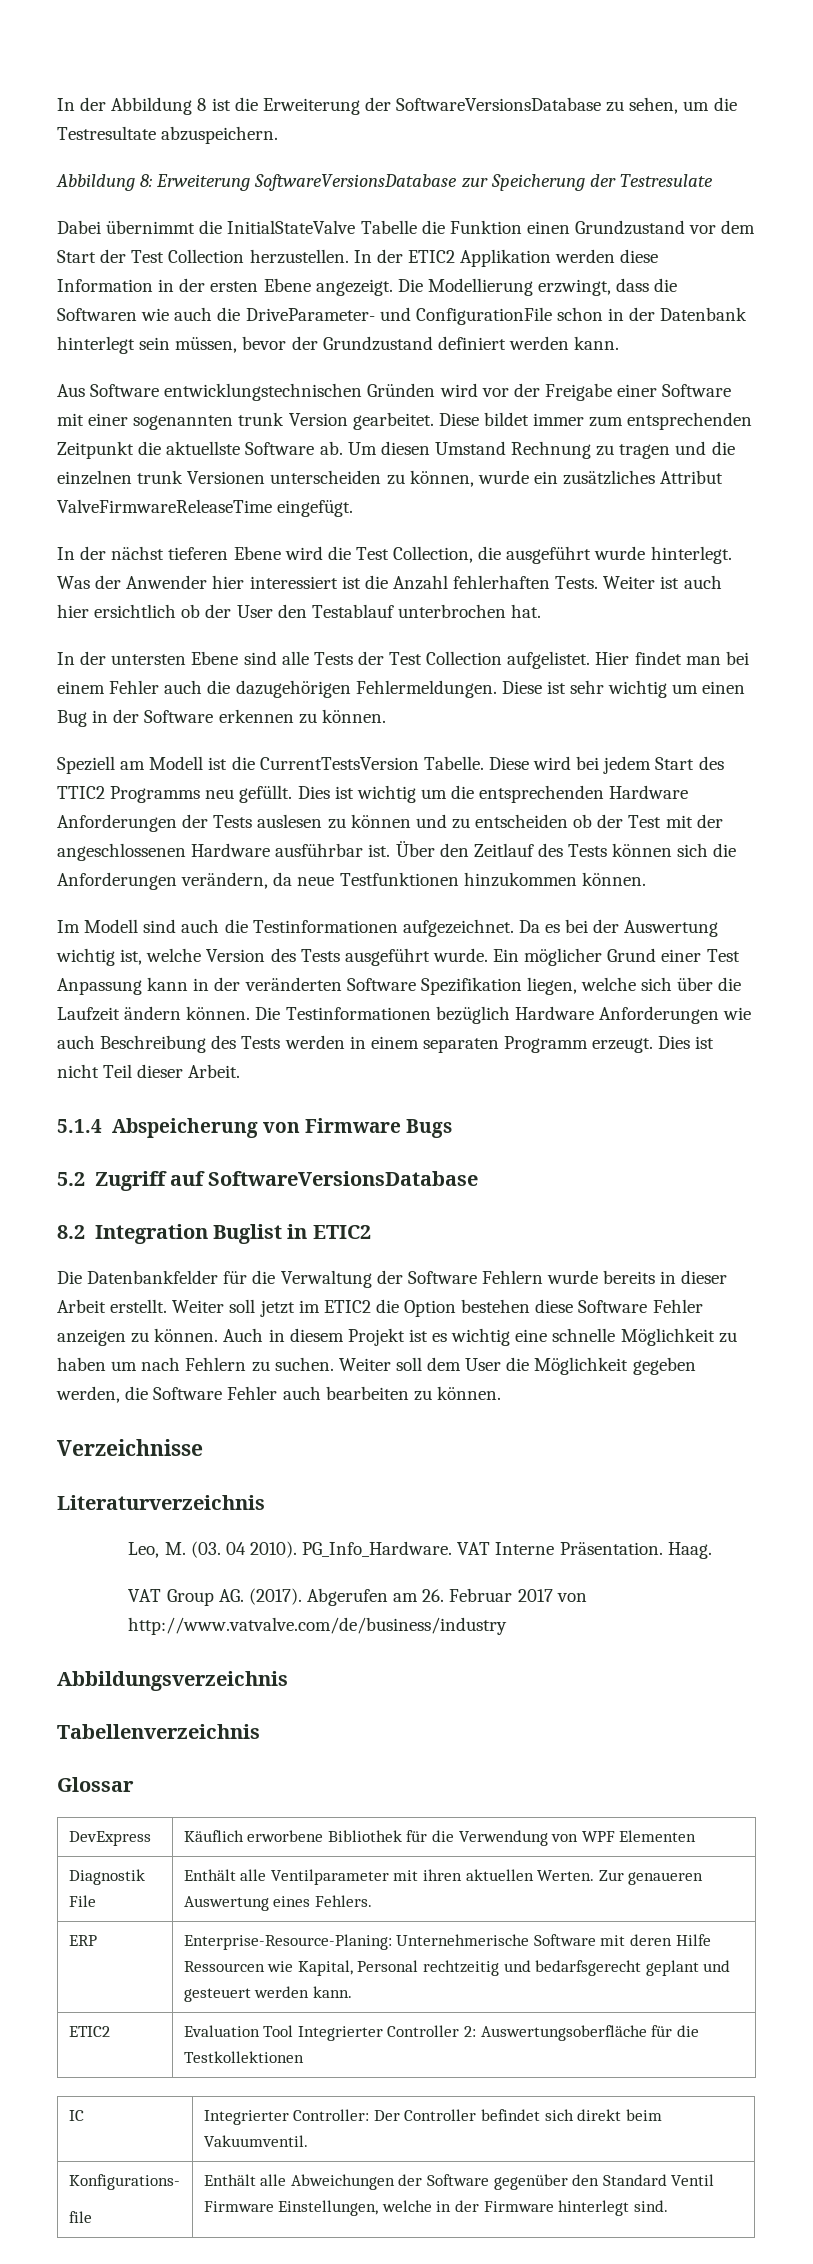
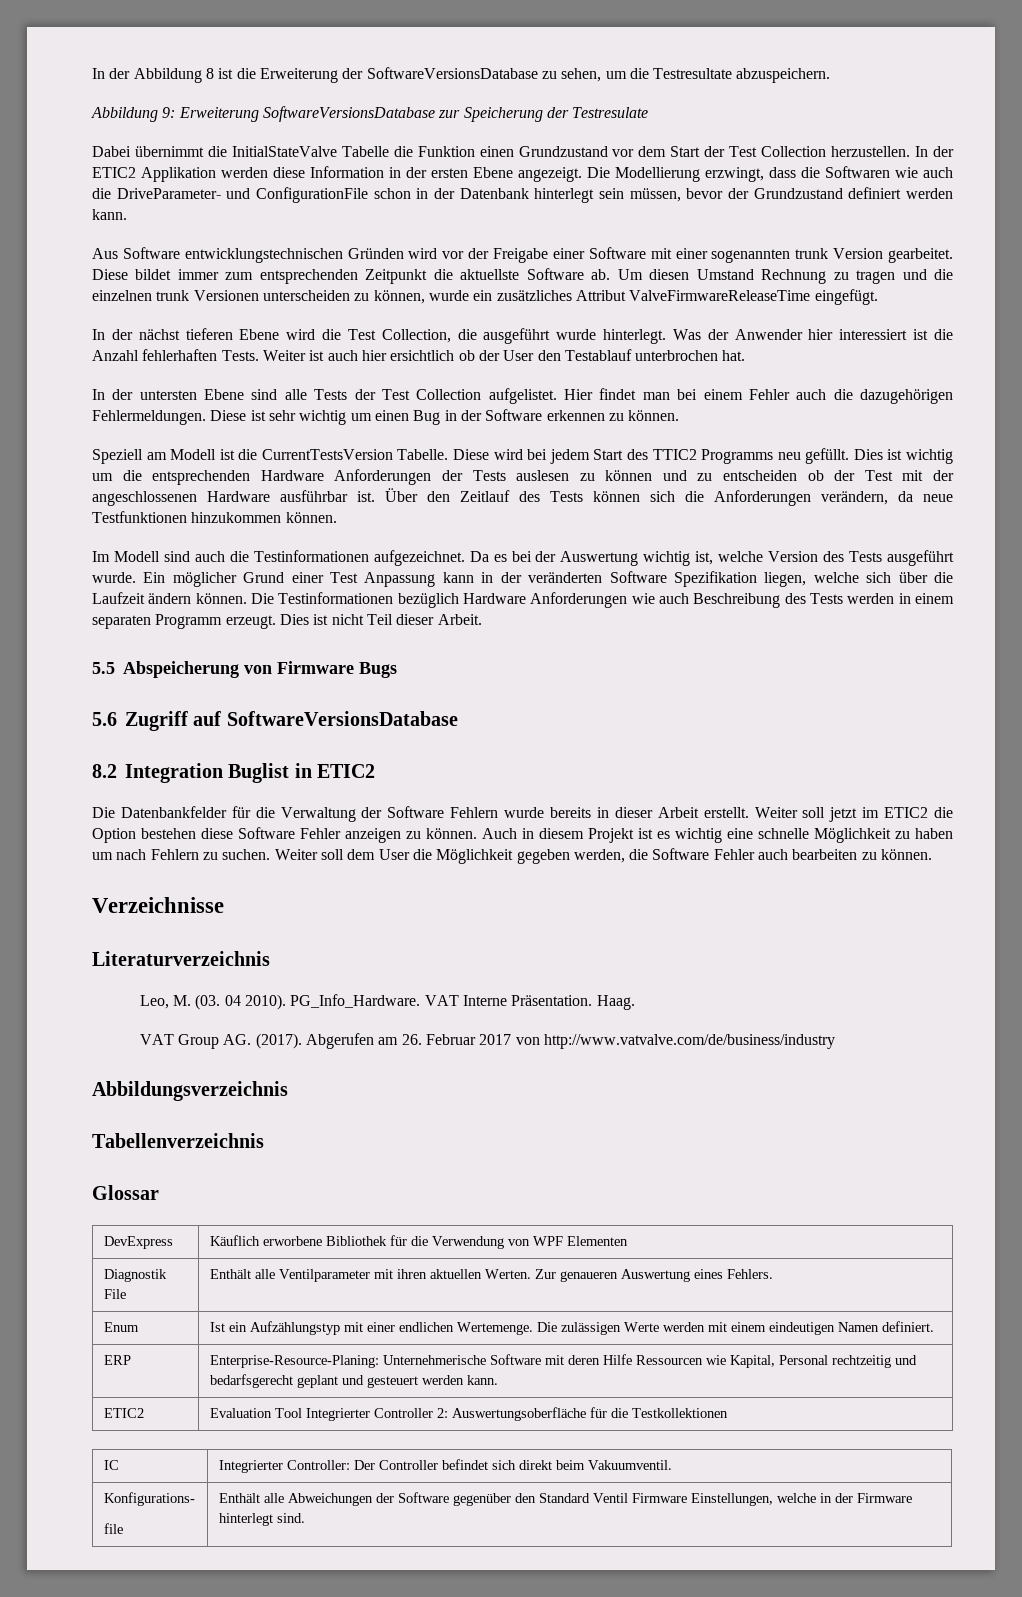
- Abbildung 8: Erweiterung SoftwareVersionsDatabase zur Speicherung der Testresulate
+ Abbildung 9: Erweiterung SoftwareVersionsDatabase zur Speicherung der Testresulate
- 5.1.4 Abspeicherung von Firmware Bugs
+ 5.5 Abspeicherung von Firmware Bugs
- 5.2 Zugriff auf SoftwareVersionsDatabase
+ 5.6 Zugriff auf SoftwareVersionsDatabase
+ Enum | Ist ein Aufzählungstyp mit einer endlichen Wertemenge. Die zulässigen Werte werden mit einem eindeutigen Namen definiert.

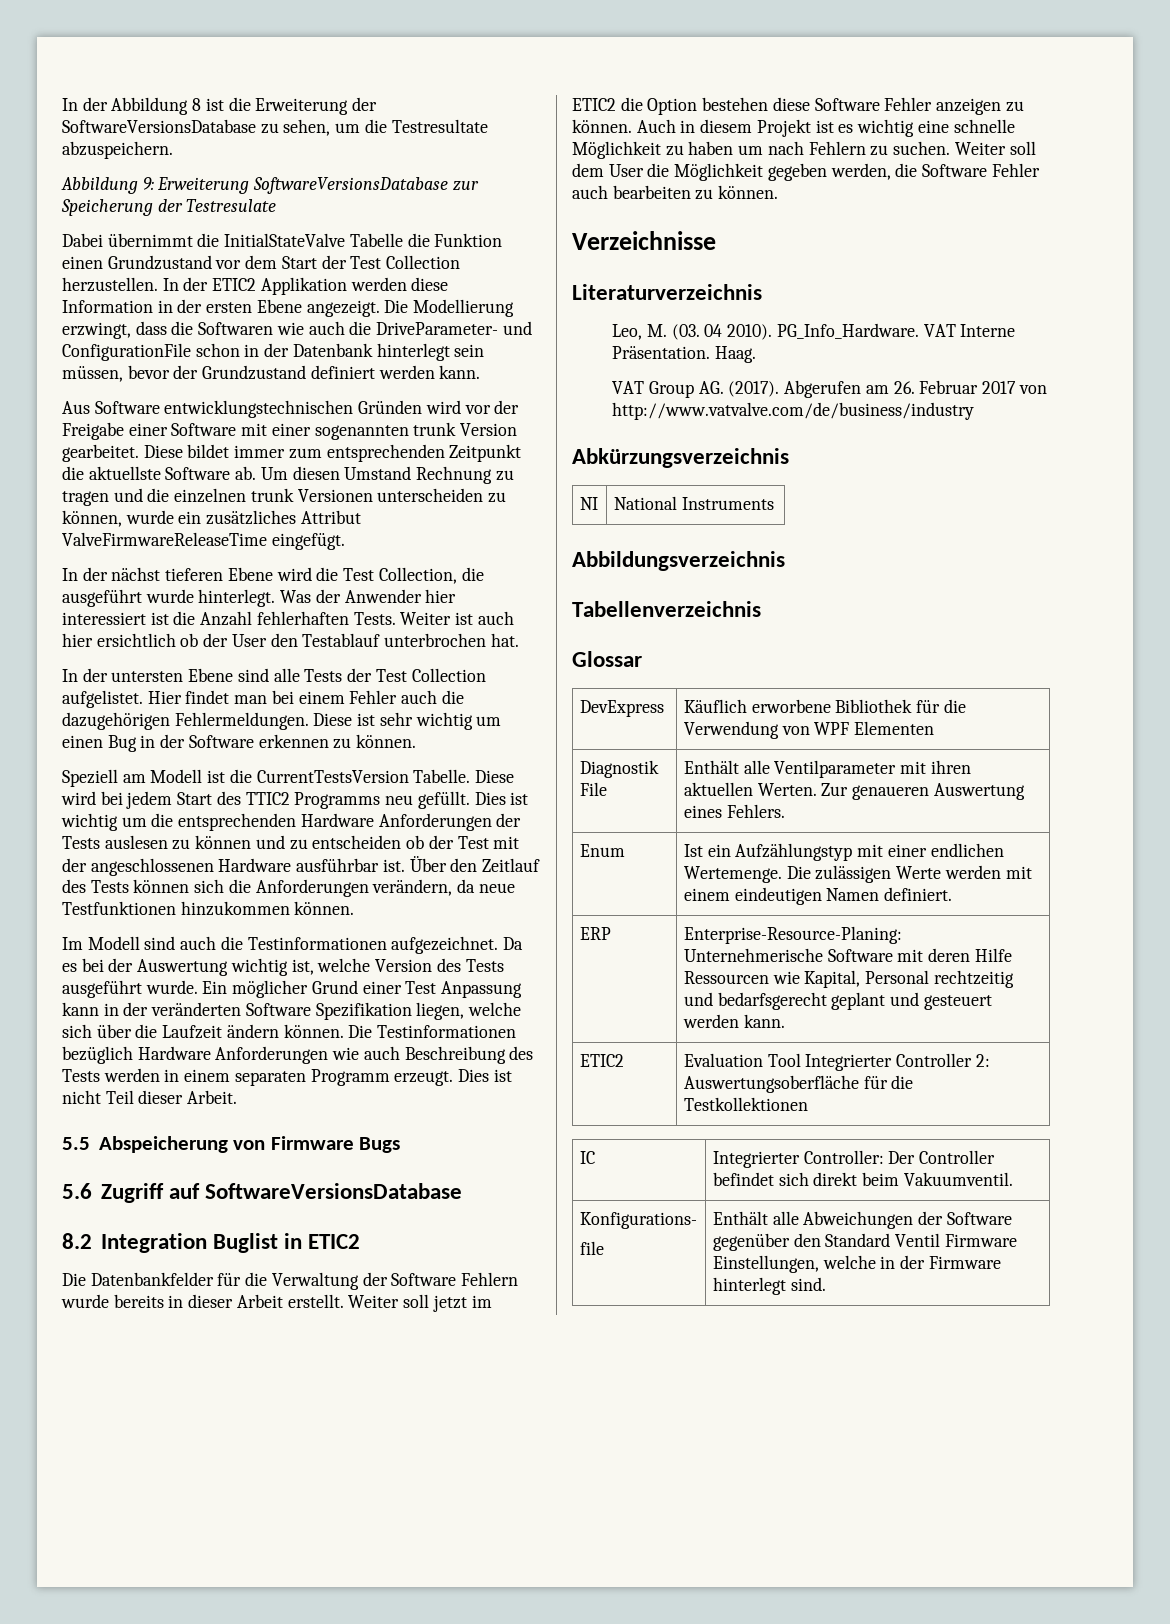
+ Abkürzungsverzeichnis
+ NI | National Instruments

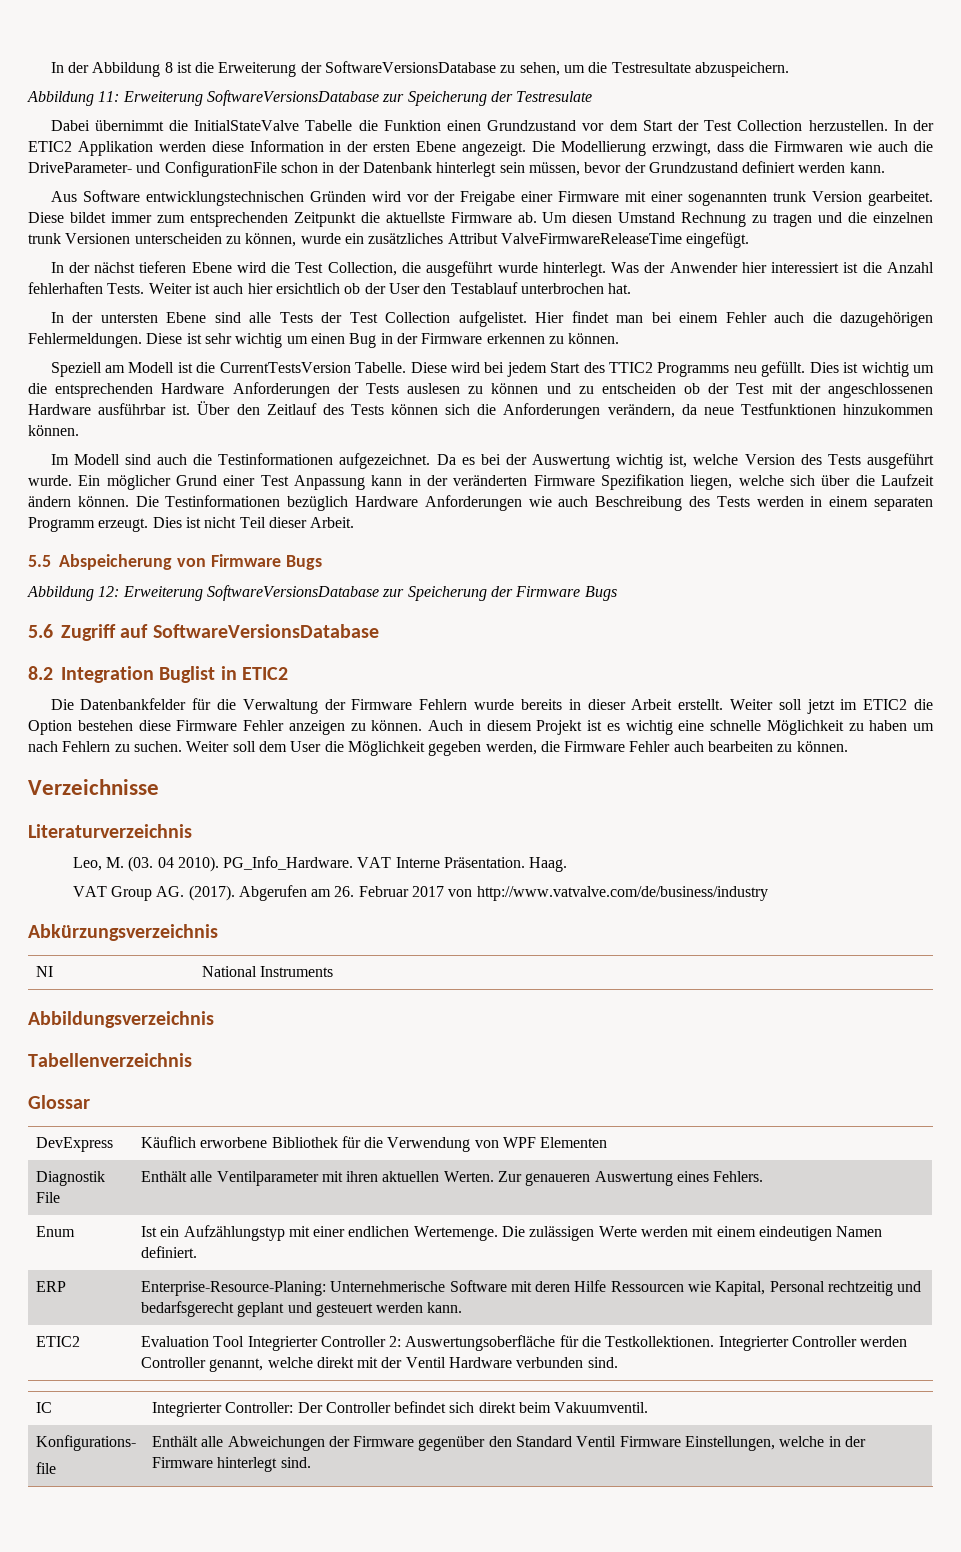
- Abbildung 9: Erweiterung SoftwareVersionsDatabase zur Speicherung der Testresulate
+ Abbildung 11: Erweiterung SoftwareVersionsDatabase zur Speicherung der Testresulate
- Die Modellierung erzwingt, dass die Softwaren wie auch die DriveParameter- und ConfigurationFile schon in der Datenbank hinterlegt sein müssen, bevor der Grundzustand definiert werden kann.
+ Die Modellierung erzwingt, dass die Firmwaren wie auch die DriveParameter- und ConfigurationFile schon in der Datenbank hinterlegt sein müssen, bevor der Grundzustand definiert werden kann.
- Aus Software entwicklungstechnischen Gründen wird vor der Freigabe einer Software mit einer sogenannten trunk Version gearbeitet.
+ Aus Software entwicklungstechnischen Gründen wird vor der Freigabe einer Firmware mit einer sogenannten trunk Version gearbeitet.
- Diese bildet immer zum entsprechenden Zeitpunkt die aktuellste Software ab.
+ Diese bildet immer zum entsprechenden Zeitpunkt die aktuellste Firmware ab.
- Diese ist sehr wichtig um einen Bug in der Software erkennen zu können.
+ Diese ist sehr wichtig um einen Bug in der Firmware erkennen zu können.
- Ein möglicher Grund einer Test Anpassung kann in der veränderten Software Spezifikation liegen, welche sich über die Laufzeit ändern können.
+ Ein möglicher Grund einer Test Anpassung kann in der veränderten Firmware Spezifikation liegen, welche sich über die Laufzeit ändern können.
+ Abbildung 12: Erweiterung SoftwareVersionsDatabase zur Speicherung der Firmware Bugs
- Die Datenbankfelder für die Verwaltung der Software Fehlern wurde bereits in dieser Arbeit erstellt.
+ Die Datenbankfelder für die Verwaltung der Firmware Fehlern wurde bereits in dieser Arbeit erstellt.
- Weiter soll jetzt im ETIC2 die Option bestehen diese Software Fehler anzeigen zu können.
+ Weiter soll jetzt im ETIC2 die Option bestehen diese Firmware Fehler anzeigen zu können.
- Weiter soll dem User die Möglichkeit gegeben werden, die Software Fehler auch bearbeiten zu können.
+ Weiter soll dem User die Möglichkeit gegeben werden, die Firmware Fehler auch bearbeiten zu können.
- ETIC2 | Evaluation Tool Integrierter Controller 2: Auswertungsoberfläche für die Testkollektionen
+ ETIC2 | Evaluation Tool Integrierter Controller 2: Auswertungsoberfläche für die Testkollektionen. Integrierter Controller werden Controller genannt, welche direkt mit der Ventil Hardware verbunden sind.
  Konfigurations-
- file | Enthält alle Abweichungen der Software gegenüber den Standard Ventil Firmware Einstellungen, welche in der Firmware hinterlegt sind.
+ file | Enthält alle Abweichungen der Firmware gegenüber den Standard Ventil Firmware Einstellungen, welche in der Firmware hinterlegt sind.

